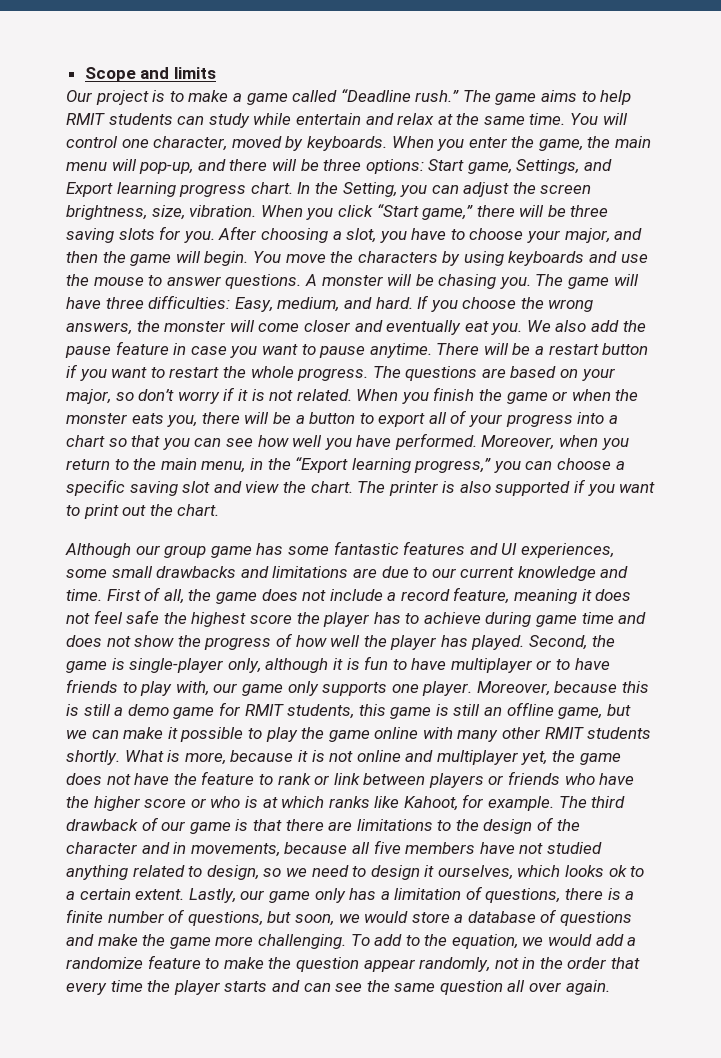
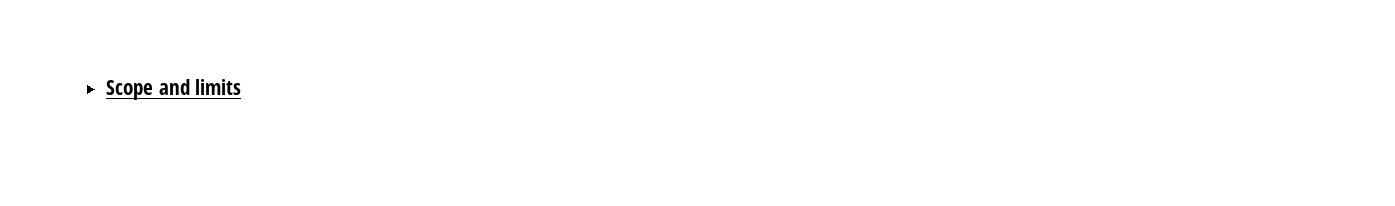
- Our project is to make a game called “Deadline rush.” The game aims to help RMIT students can study while entertain and relax at the same time. You will control one character, moved by keyboards. When you enter the game, the main menu will pop-up, and there will be three options: Start game, Settings, and Export learning progress chart. In the Setting, you can adjust the screen brightness, size, vibration. When you click “Start game,” there will be three saving slots for you. After choosing a slot, you have to choose your major, and then the game will begin. You move the characters by using keyboards and use the mouse to answer questions. A monster will be chasing you. The game will have three difficulties: Easy, medium, and hard. If you choose the wrong answers, the monster will come closer and eventually eat you. We also add the pause feature in case you want to pause anytime. There will be a restart button if you want to restart the whole progress. The questions are based on your major, so don’t worry if it is not related. When you finish the game or when the monster eats you, there will be a button to export all of your progress into a chart so that you can see how well you have performed. Moreover, when you return to the main menu, in the “Export learning progress,” you can choose a specific saving slot and view the chart. The printer is also supported if you want to print out the chart.
- Although our group game has some fantastic features and UI experiences, some small drawbacks and limitations are due to our current knowledge and time. First of all, the game does not include a record feature, meaning it does not feel safe the highest score the player has to achieve during game time and does not show the progress of how well the player has played. Second, the game is single-player only, although it is fun to have multiplayer or to have friends to play with, our game only supports one player. Moreover, because this is still a demo game for RMIT students, this game is still an offline game, but we can make it possible to play the game online with many other RMIT students shortly. What is more, because it is not online and multiplayer yet, the game does not have the feature to rank or link between players or friends who have the higher score or who is at which ranks like Kahoot, for example. The third drawback of our game is that there are limitations to the design of the character and in movements, because all five members have not studied anything related to design, so we need to design it ourselves, which looks ok to a certain extent. Lastly, our game only has a limitation of questions, there is a finite number of questions, but soon, we would store a database of questions and make the game more challenging. To add to the equation, we would add a randomize feature to make the question appear randomly, not in the order that every time the player starts and can see the same question all over again.

